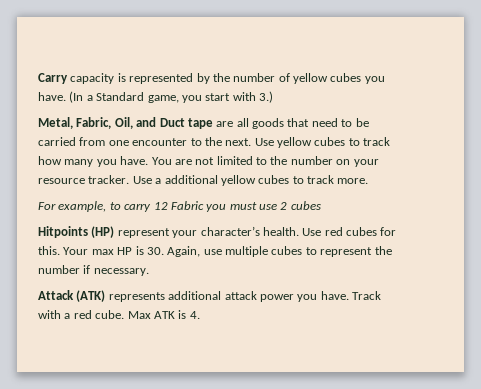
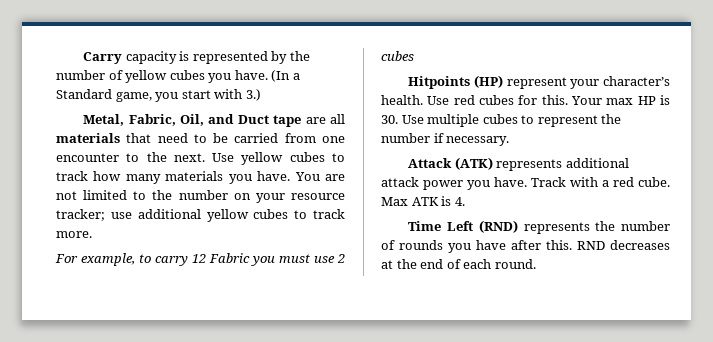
- Metal, Fabric, Oil, and Duct tape are all goods that need to be carried from one encounter to the next.
+ Metal, Fabric, Oil, and Duct tape are all materials that need to be carried from one encounter to the next.
- Use yellow cubes to track how many you have.
+ Use yellow cubes to track how many materials you have.
- You are not limited to the number on your resource tracker. Use a additional yellow cubes to track more.
+ You are not limited to the number on your resource tracker; use additional yellow cubes to track more.
- Your max HP is 30. Again, use multiple cubes to represent the number if necessary.
+ Your max HP is 30. Use multiple cubes to represent the number if necessary.
+ Time Left (RND) represents the number of rounds you have after this. RND decreases at the end of each round.

